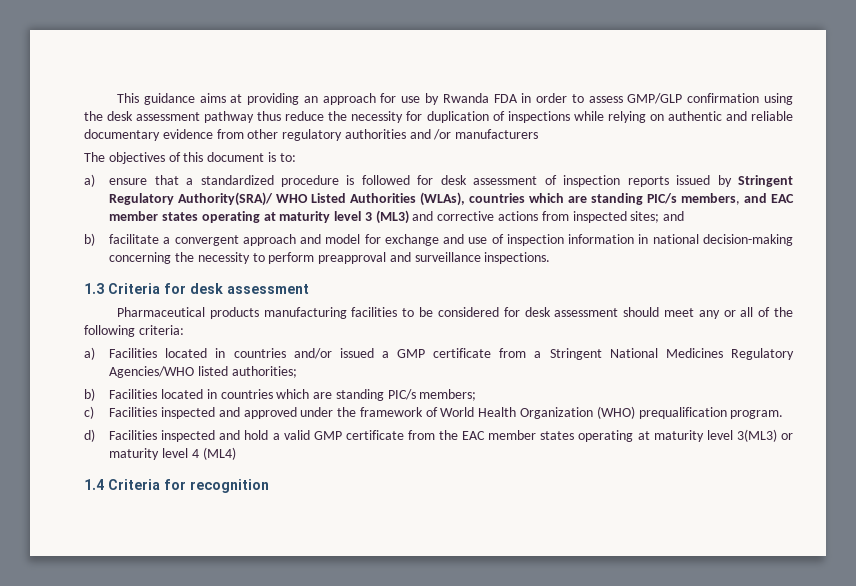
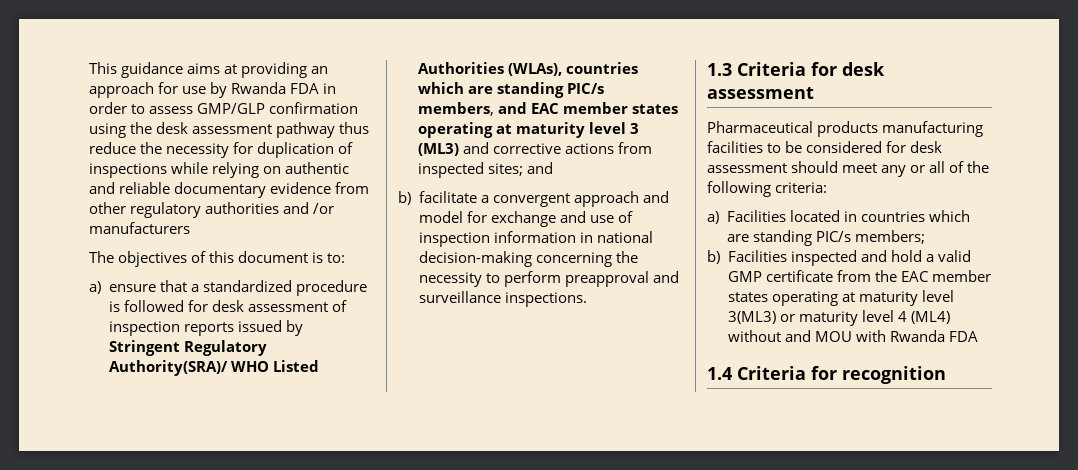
- a) Facilities located in countries and/or issued a GMP certificate from a Stringent National Medicines Regulatory Agencies/WHO listed authorities;
- b) Facilities located in countries which are standing PIC/s members;
+ a) Facilities located in countries which are standing PIC/s members;
- c) Facilities inspected and approved under the framework of World Health Organization (WHO) prequalification program.
- d) Facilities inspected and hold a valid GMP certificate from the EAC member states operating at maturity level 3(ML3) or maturity level 4 (ML4)
+ b) Facilities inspected and hold a valid GMP certificate from the EAC member states operating at maturity level 3(ML3) or maturity level 4 (ML4) without and MOU with Rwanda FDA

